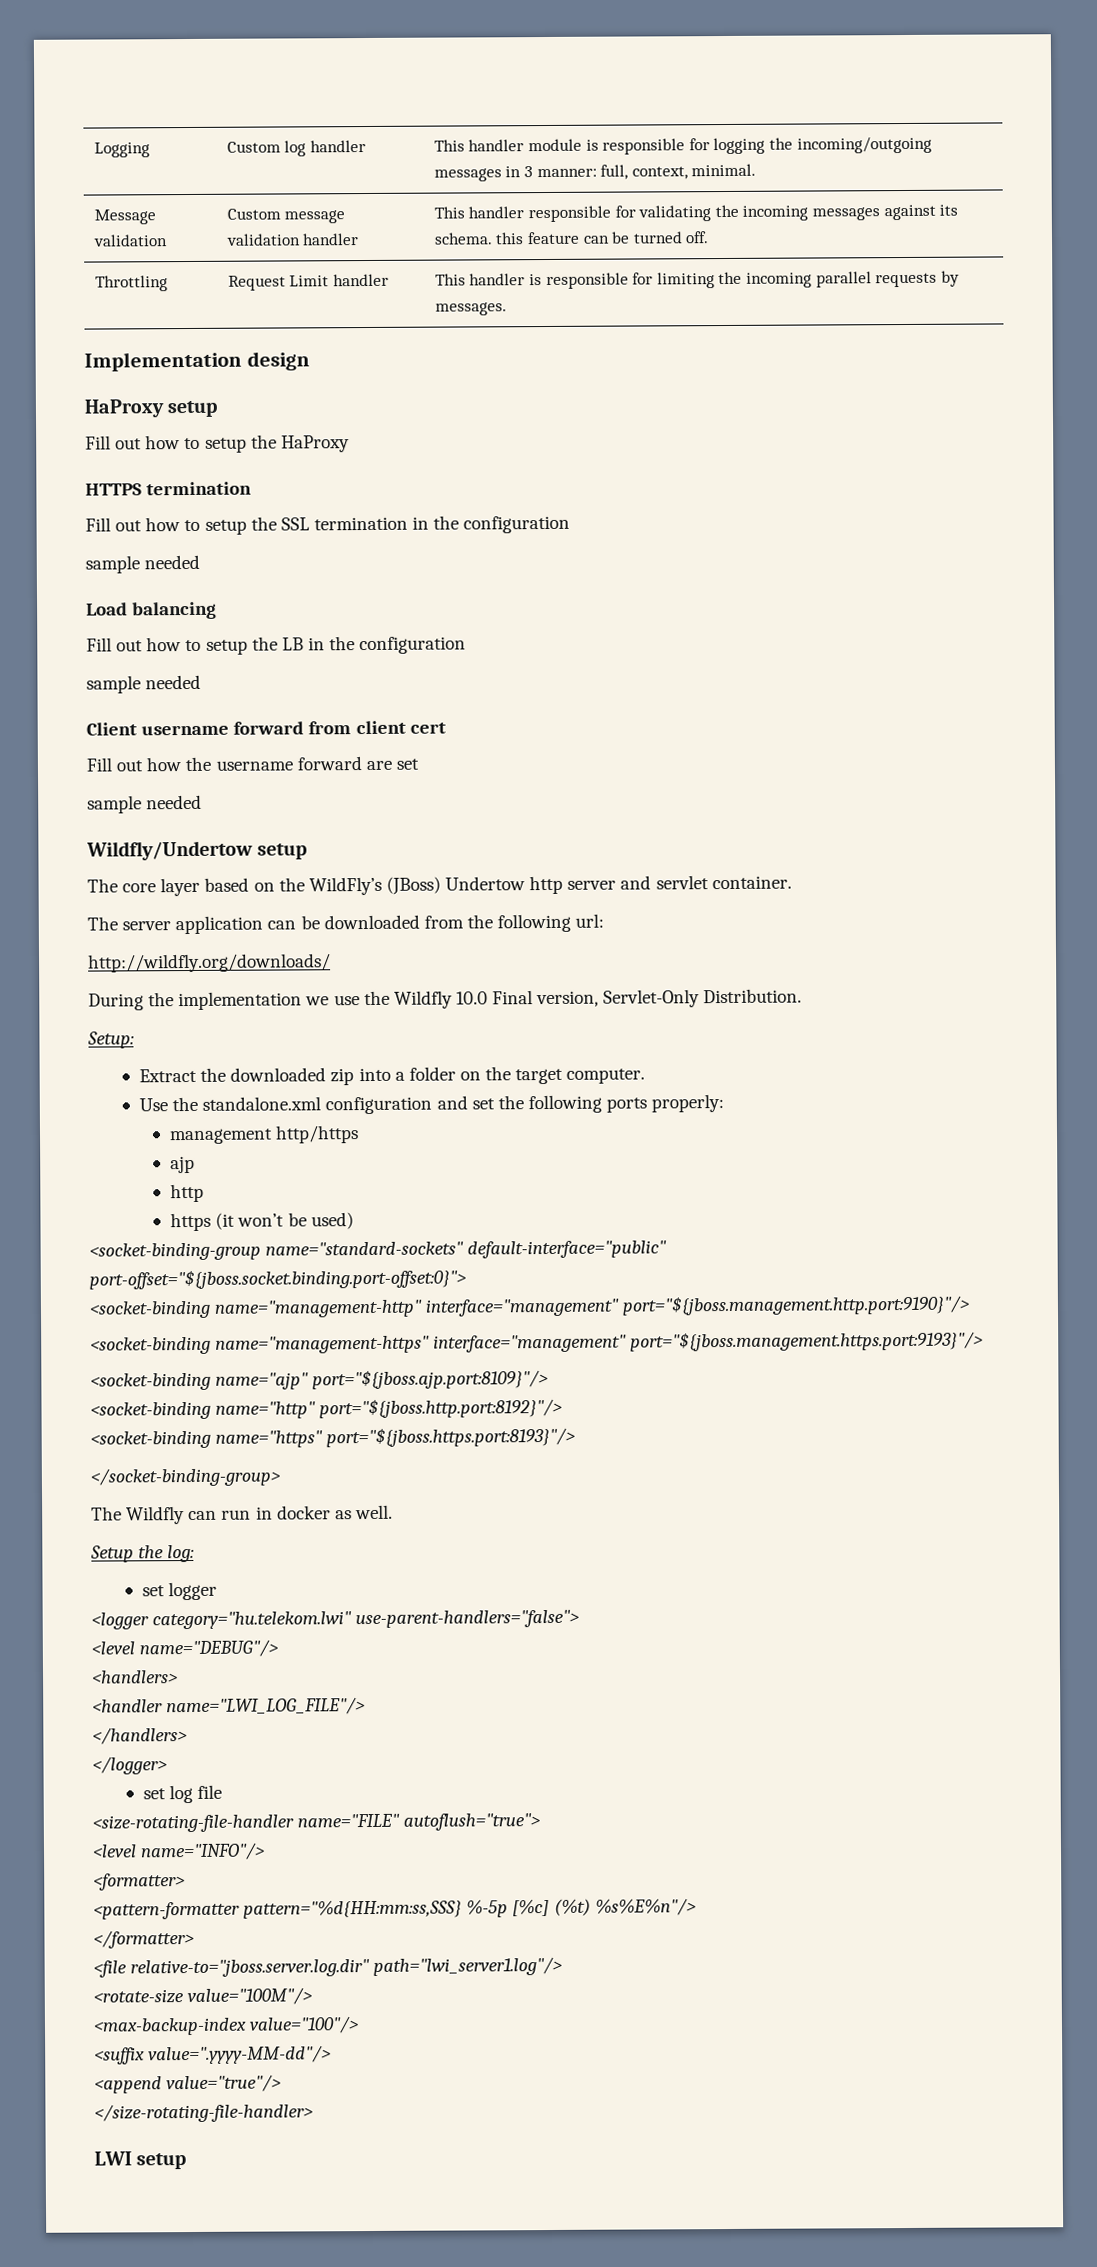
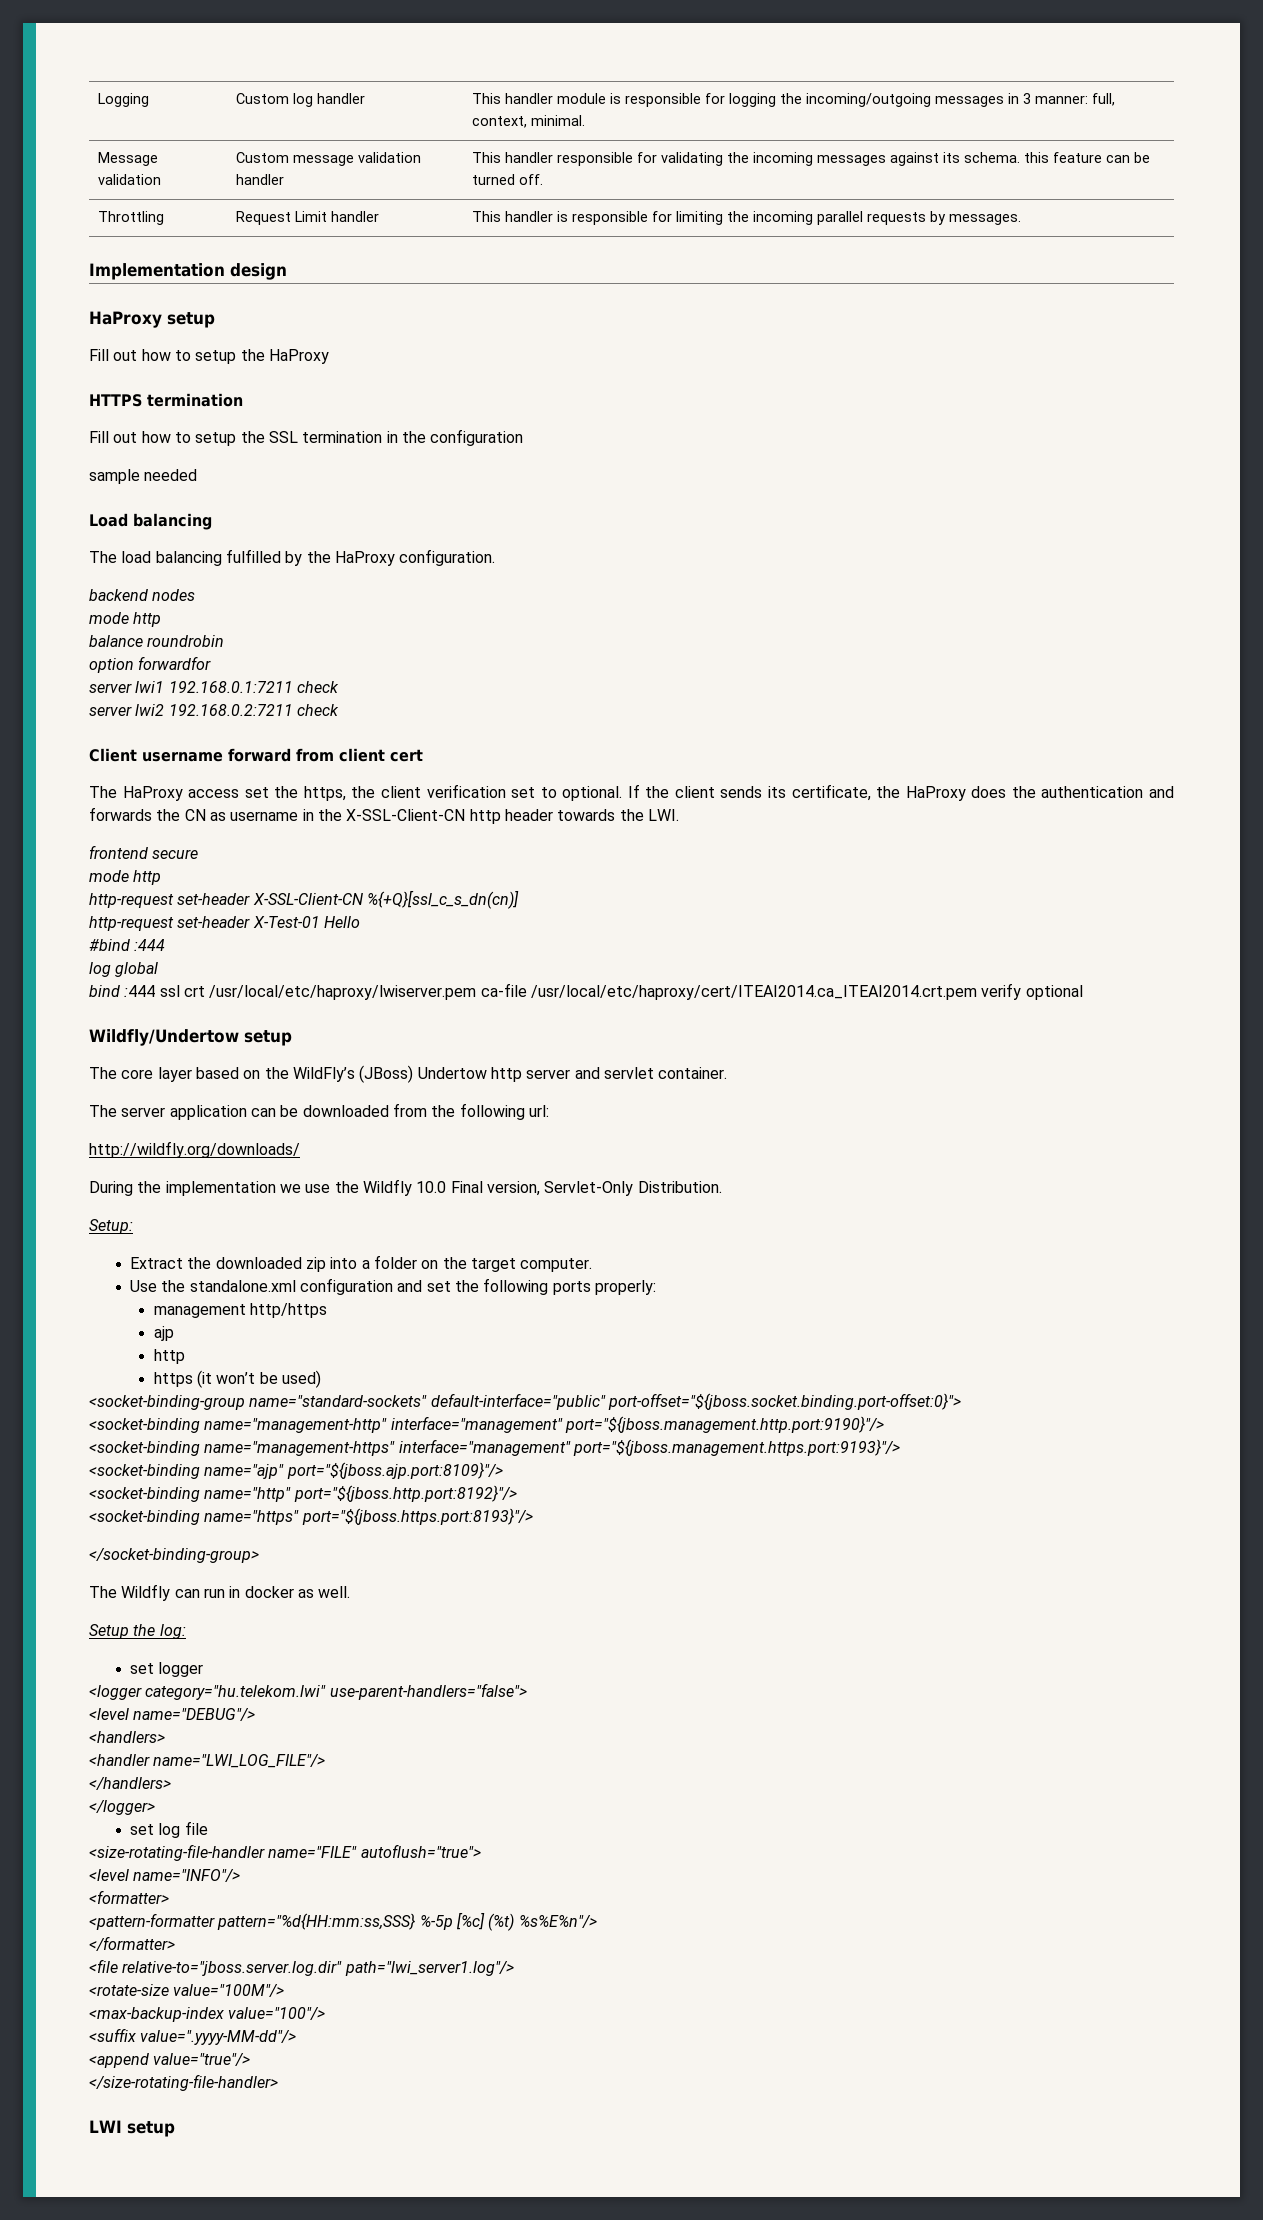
- Fill out how to setup the LB in the configuration
- sample needed
+ The load balancing fulfilled by the HaProxy configuration.
+ backend nodes
+ mode http
+ balance roundrobin
+ option forwardfor
+ server lwi1 192.168.0.1:7211 check
+ server lwi2 192.168.0.2:7211 check
- Fill out how the username forward are set
- sample needed
+ The HaProxy access set the https, the client verification set to optional. If the client sends its certificate, the HaProxy does the authentication and forwards the CN as username in the X-SSL-Client-CN http header towards the LWI.
+ frontend secure
+ mode http
+ http-request set-header X-SSL-Client-CN %{+Q}[ssl_c_s_dn(cn)]
+ http-request set-header X-Test-01 Hello
+ #bind :444
+ log global
+ bind :444 ssl crt /usr/local/etc/haproxy/lwiserver.pem ca-file /usr/local/etc/haproxy/cert/ITEAI2014.ca_ITEAI2014.crt.pem verify optional

